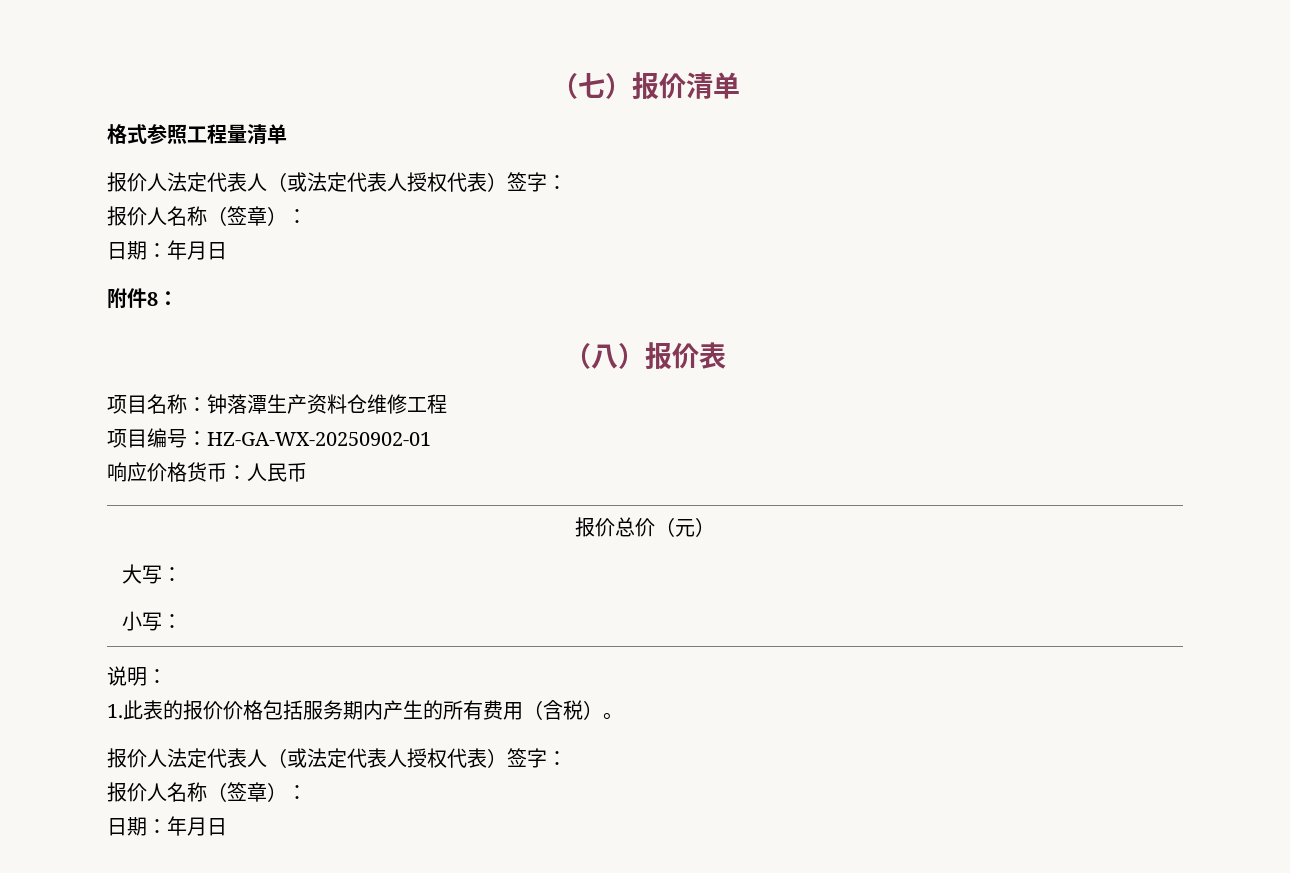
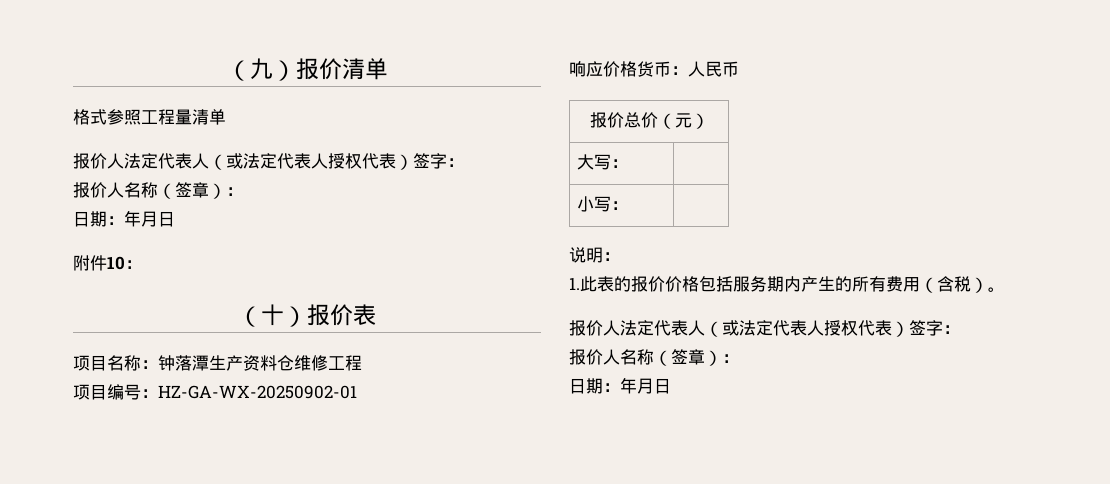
- （七）报价清单
+ （九）报价清单
- 附件8：
+ 附件10：
- （八）报价表
+ （十）报价表

